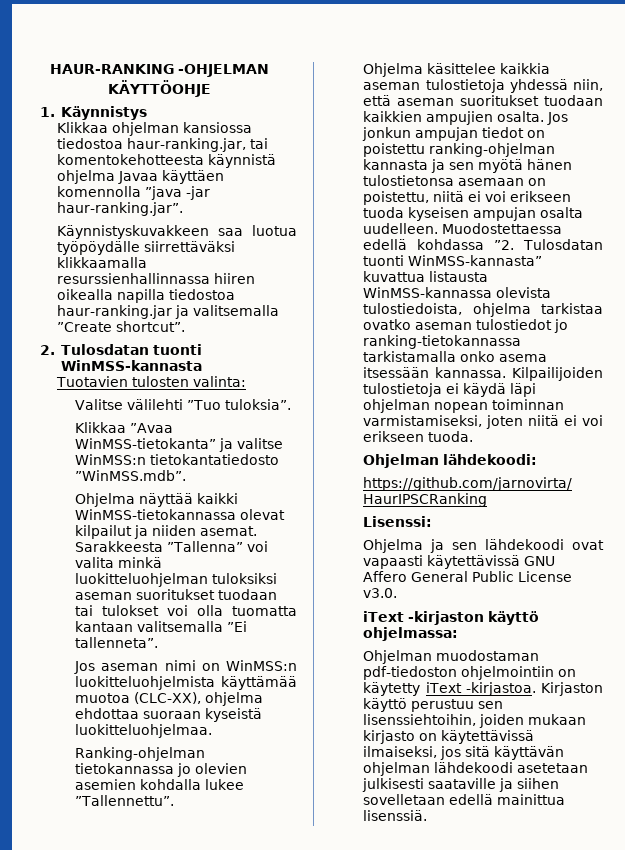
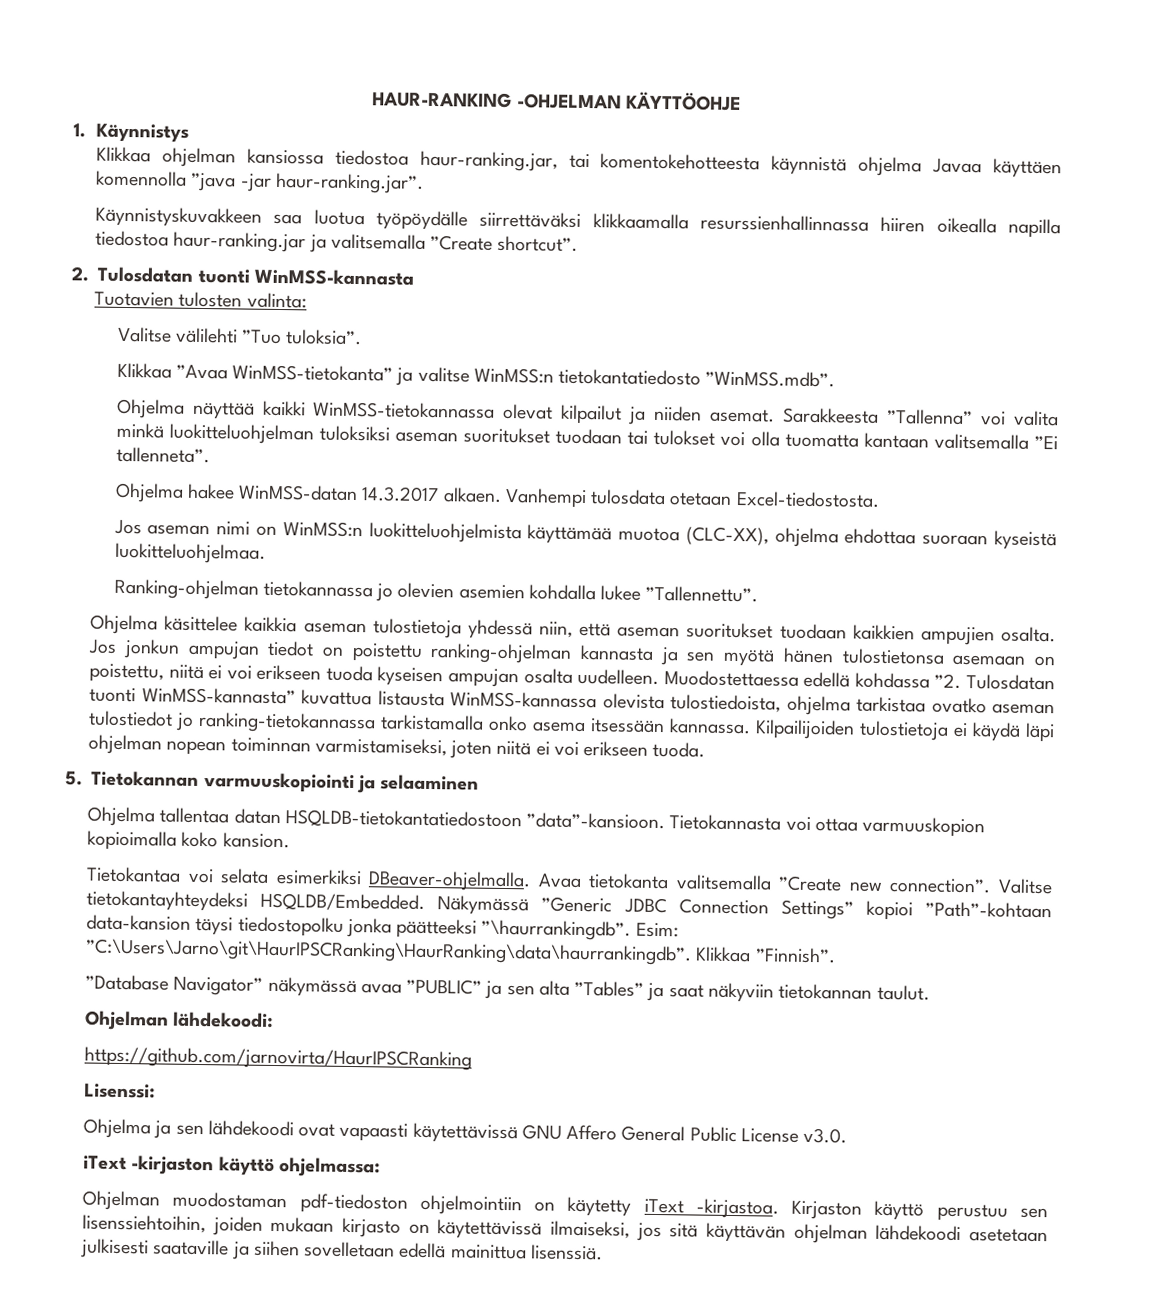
+ Ohjelma hakee WinMSS-datan 14.3.2017 alkaen. Vanhempi tulosdata otetaan Excel-tiedostosta.
+ 5. Tietokannan varmuuskopiointi ja selaaminen
+ Ohjelma tallentaa datan HSQLDB-tietokantatiedostoon ”data”-kansioon. Tietokannasta voi ottaa varmuuskopion kopioimalla koko kansion.
+ Tietokantaa voi selata esimerkiksi DBeaver-ohjelmalla. Avaa tietokanta valitsemalla ”Create new connection”. Valitse tietokantayhteydeksi HSQLDB/Embedded. Näkymässä ”Generic JDBC Connection Settings” kopioi ”Path”-kohtaan data-kansion täysi tiedostopolku jonka päätteeksi ”\haurrankingdb”. Esim: ”C:\Users\Jarno\git\HaurIPSCRanking\HaurRanking\data\haurrankingdb”. Klikkaa ”Finnish”.
+ ”Database Navigator” näkymässä avaa ”PUBLIC” ja sen alta ”Tables” ja saat näkyviin tietokannan taulut.

